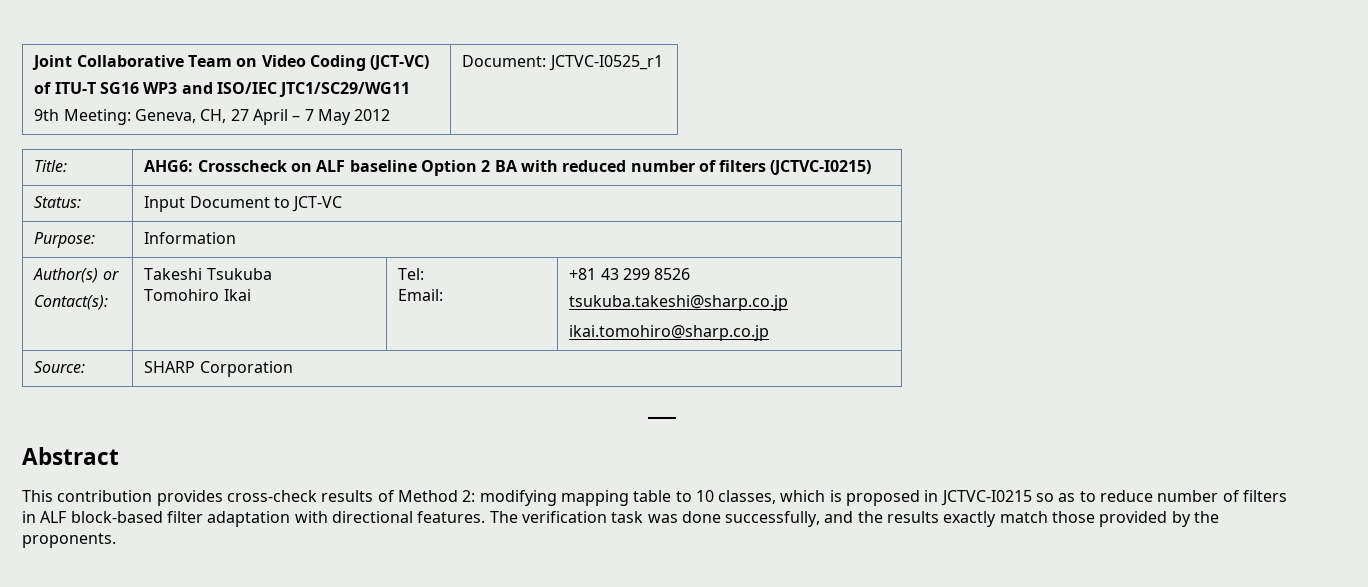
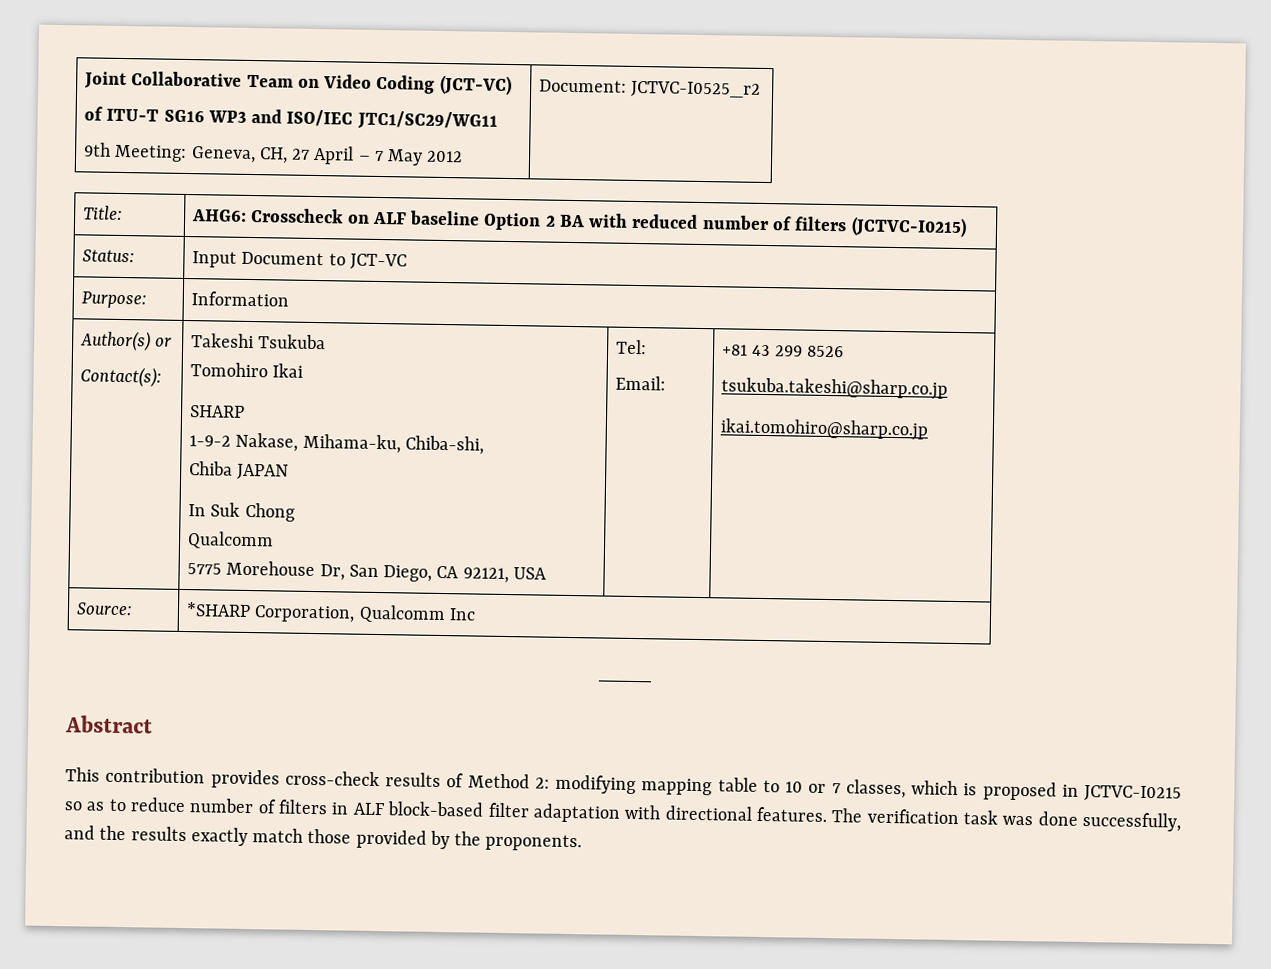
  Joint Collaborative Team on Video Coding (JCT-VC)
  of ITU-T SG16 WP3 and ISO/IEC JTC1/SC29/WG11
- 9th Meeting: Geneva, CH, 27 April – 7 May 2012 | Document: JCTVC-I0525_r1
+ 9th Meeting: Geneva, CH, 27 April – 7 May 2012 | Document: JCTVC-I0525_r2
  Author(s) or
  Contact(s): | Takeshi Tsukuba
- Tomohiro Ikai | Tel:
+ Tomohiro Ikai
+ SHARP
+ 1-9-2 Nakase, Mihama-ku, Chiba-shi,
+ Chiba JAPAN
+ In Suk Chong
+ Qualcomm
+ 5775 Morehouse Dr, San Diego, CA 92121, USA | Tel:
- Source: | SHARP Corporation
+ Source: | *SHARP Corporation, Qualcomm Inc
- This contribution provides cross-check results of Method 2: modifying mapping table to 10 classes, which is proposed in JCTVC-I0215 so as to reduce number of filters in ALF block-based filter adaptation with directional features.
+ This contribution provides cross-check results of Method 2: modifying mapping table to 10 or 7 classes, which is proposed in JCTVC-I0215 so as to reduce number of filters in ALF block-based filter adaptation with directional features.

